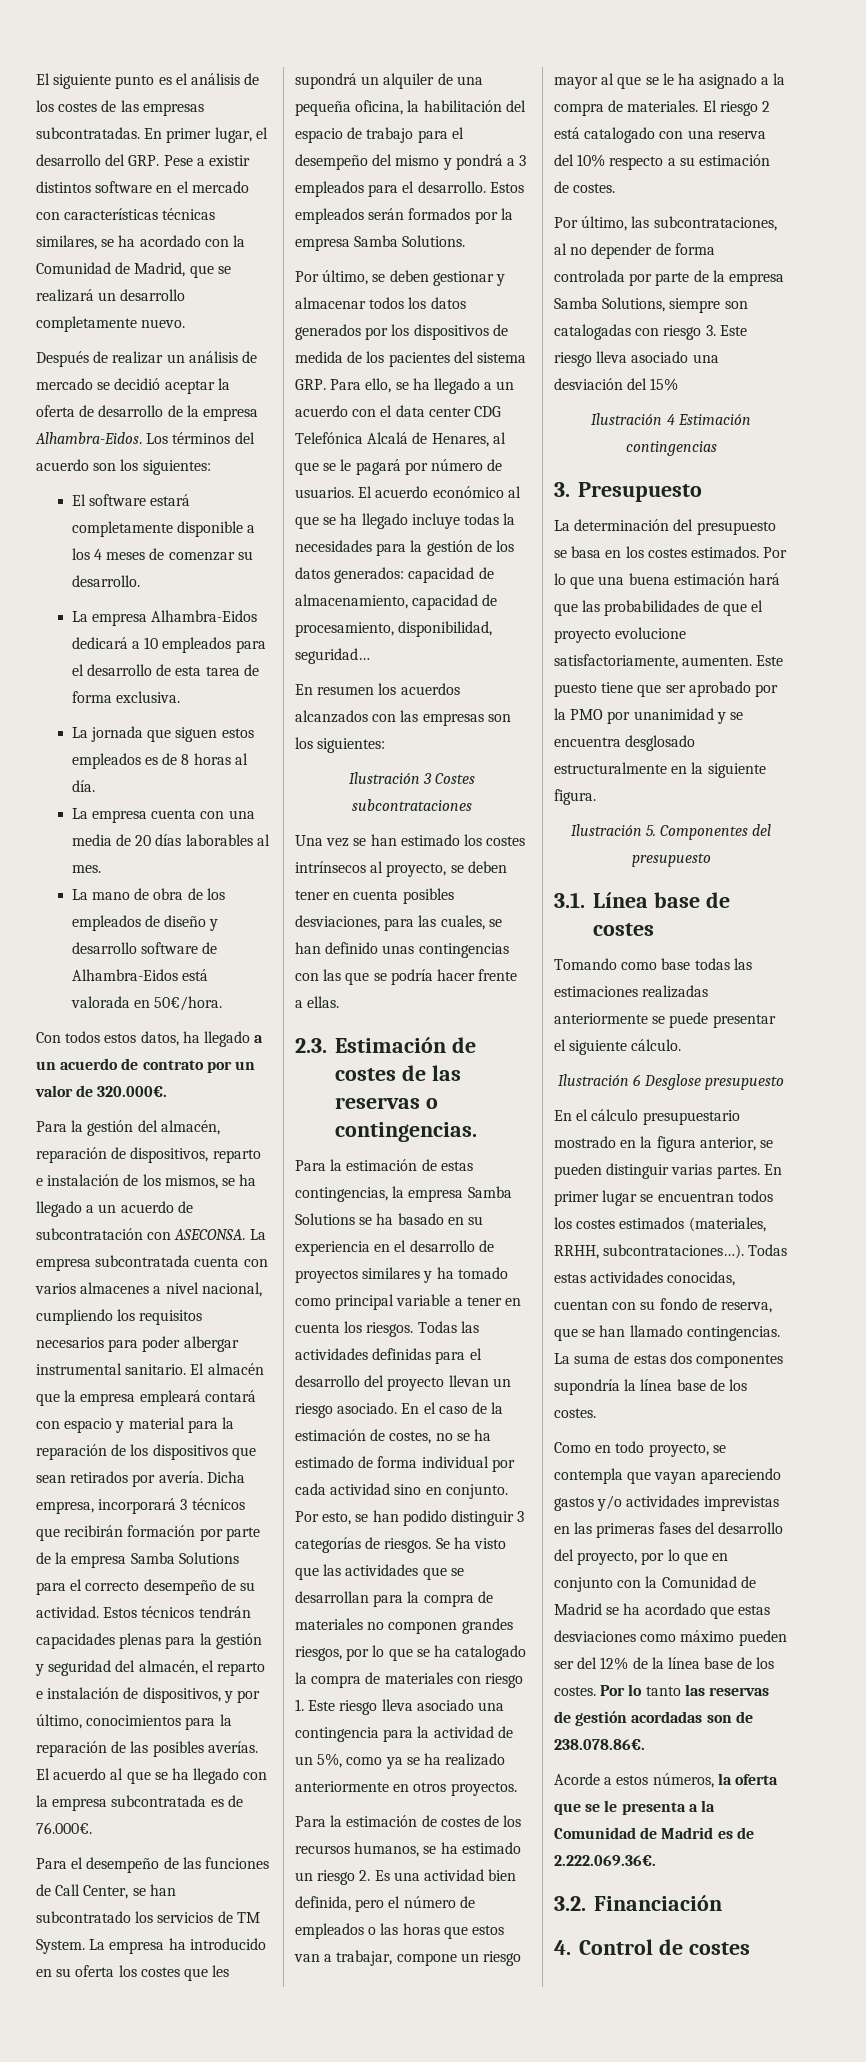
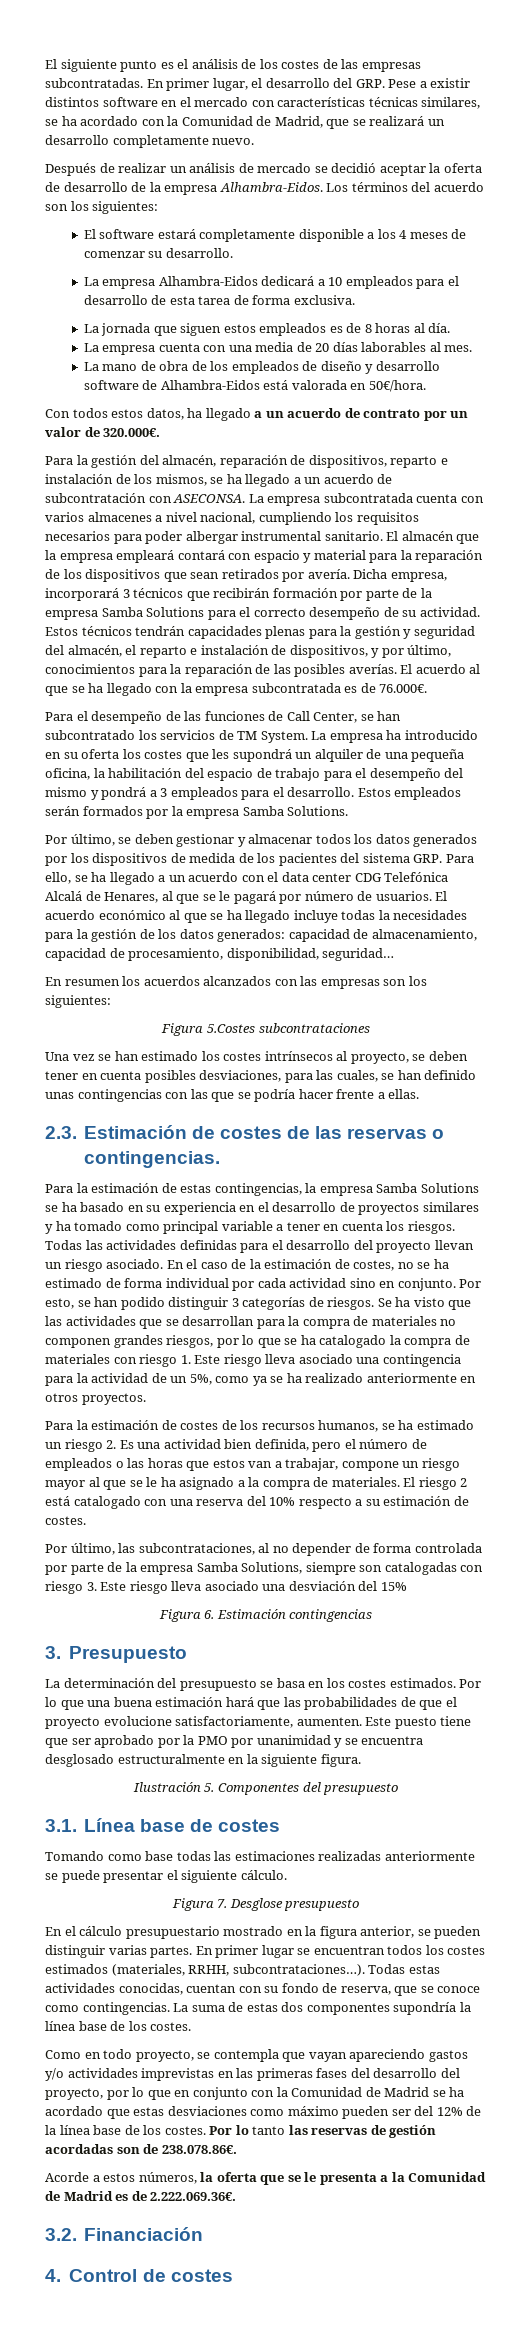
- Ilustración 3 Costes subcontrataciones
+ Figura 5.Costes subcontrataciones
- Ilustración 4 Estimación contingencias
+ Figura 6. Estimación contingencias
- Ilustración 6 Desglose presupuesto
+ Figura 7. Desglose presupuesto
- Todas estas actividades conocidas, cuentan con su fondo de reserva, que se han llamado contingencias.
+ Todas estas actividades conocidas, cuentan con su fondo de reserva, que se conoce como contingencias.

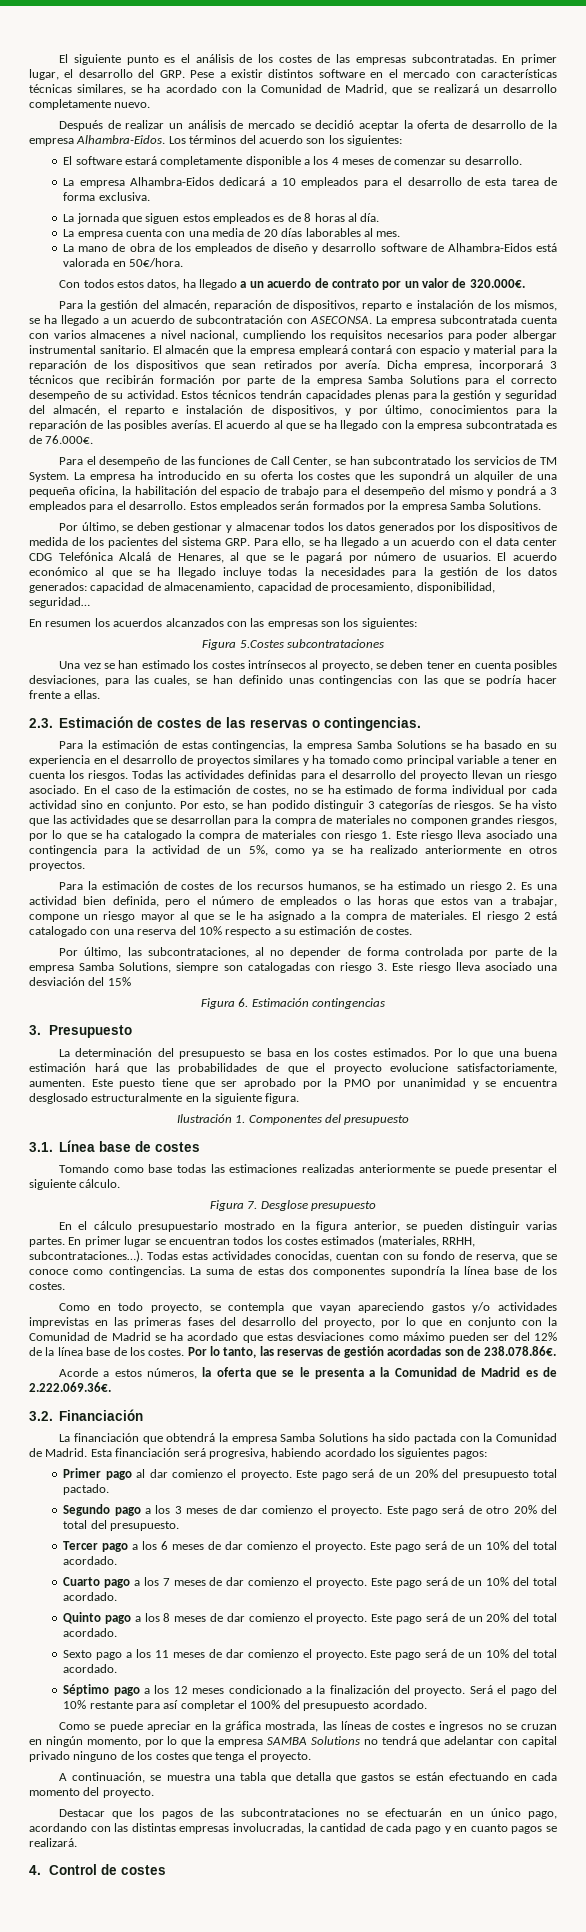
- Ilustración 5. Componentes del presupuesto
+ Ilustración 1. Componentes del presupuesto
- Por lo tanto las reservas de gestión acordadas son de 238.078.86€.
+ Por lo tanto, las reservas de gestión acordadas son de 238.078.86€.
+ La financiación que obtendrá la empresa Samba Solutions ha sido pactada con la Comunidad de Madrid. Esta financiación será progresiva, habiendo acordado los siguientes pagos:
+ Primer pago al dar comienzo el proyecto. Este pago será de un 20% del presupuesto total pactado.
+ Segundo pago a los 3 meses de dar comienzo el proyecto. Este pago será de otro 20% del total del presupuesto.
+ Tercer pago a los 6 meses de dar comienzo el proyecto. Este pago será de un 10% del total acordado.
+ Cuarto pago a los 7 meses de dar comienzo el proyecto. Este pago será de un 10% del total acordado.
+ Quinto pago a los 8 meses de dar comienzo el proyecto. Este pago será de un 20% del total acordado.
+ Sexto pago a los 11 meses de dar comienzo el proyecto. Este pago será de un 10% del total acordado.
+ Séptimo pago a los 12 meses condicionado a la finalización del proyecto. Será el pago del 10% restante para así completar el 100% del presupuesto acordado.
+ Como se puede apreciar en la gráfica mostrada, las líneas de costes e ingresos no se cruzan en ningún momento, por lo que la empresa SAMBA Solutions no tendrá que adelantar con capital privado ninguno de los costes que tenga el proyecto.
+ A continuación, se muestra una tabla que detalla que gastos se están efectuando en cada momento del proyecto.
+ Destacar que los pagos de las subcontrataciones no se efectuarán en un único pago, acordando con las distintas empresas involucradas, la cantidad de cada pago y en cuanto pagos se realizará.

